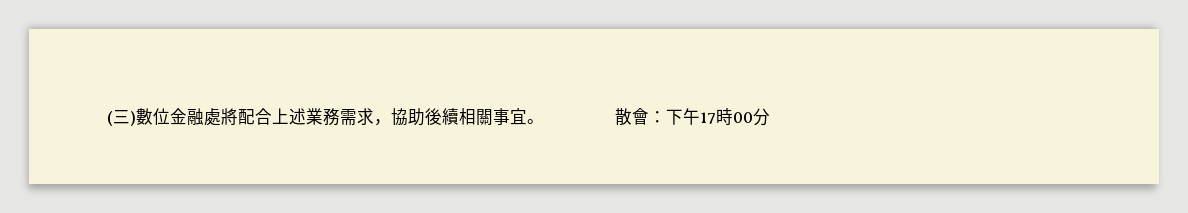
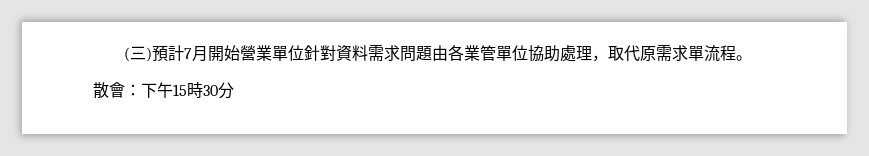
- (三)數位金融處將配合上述業務需求，協助後續相關事宜。
+ (三)預計7月開始營業單位針對資料需求問題由各業管單位協助處理，取代原需求單流程。
- 散會：下午17時00分
+ 散會：下午15時30分

